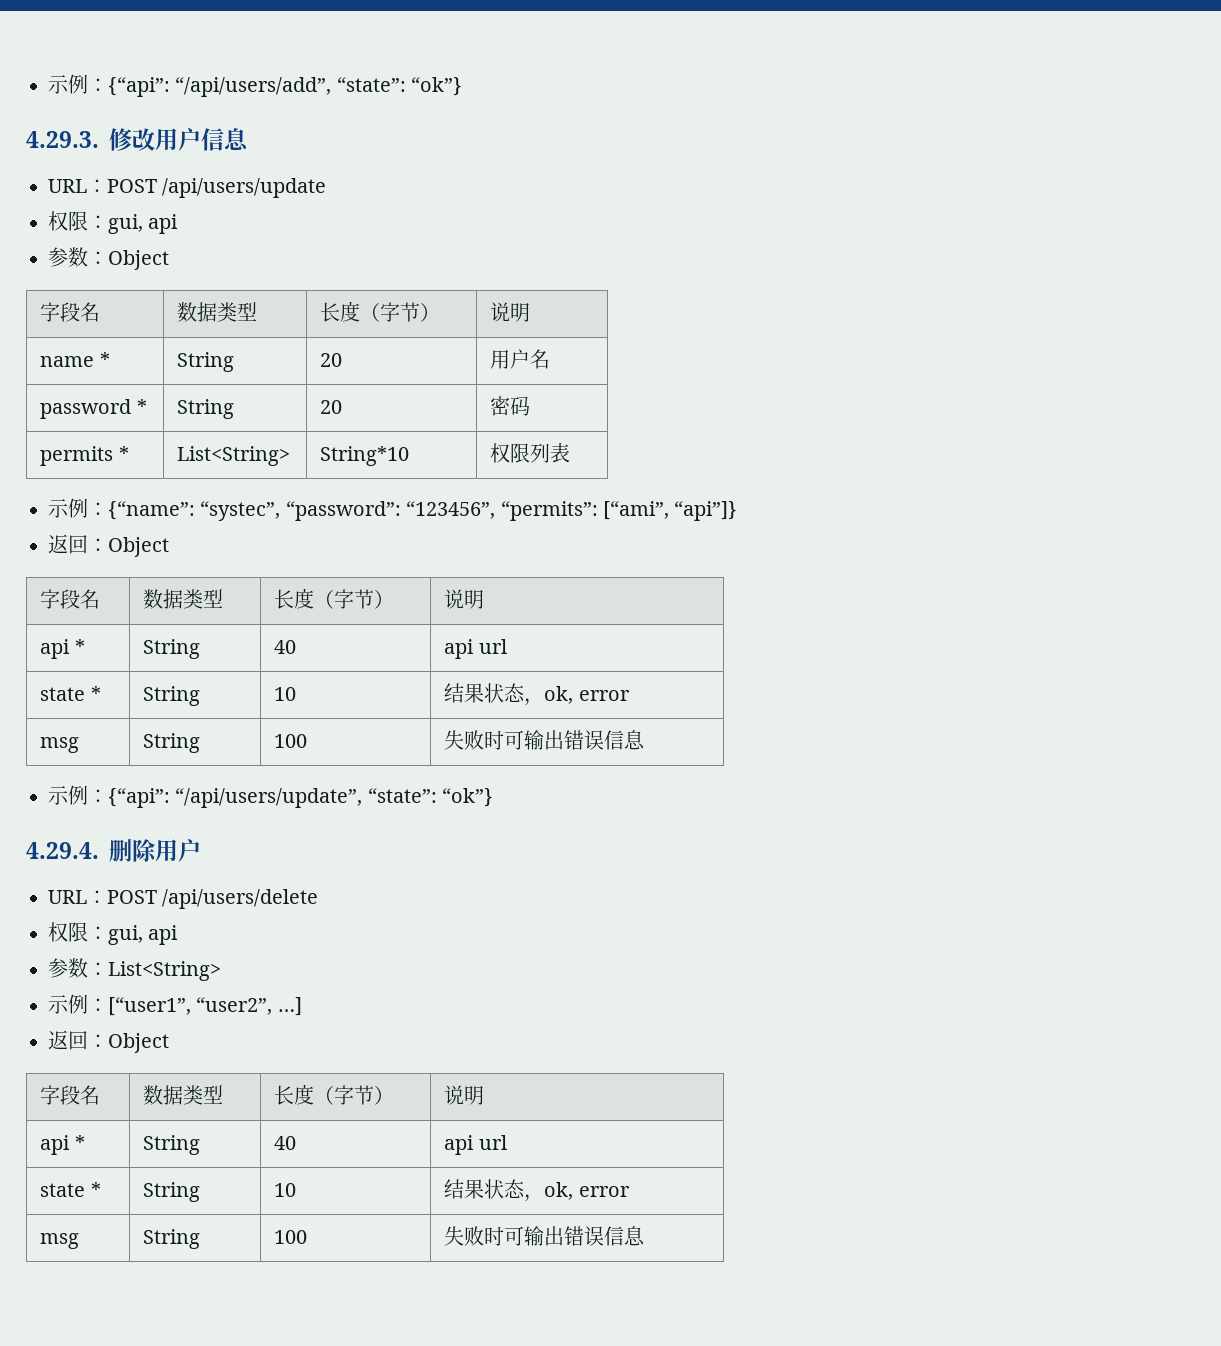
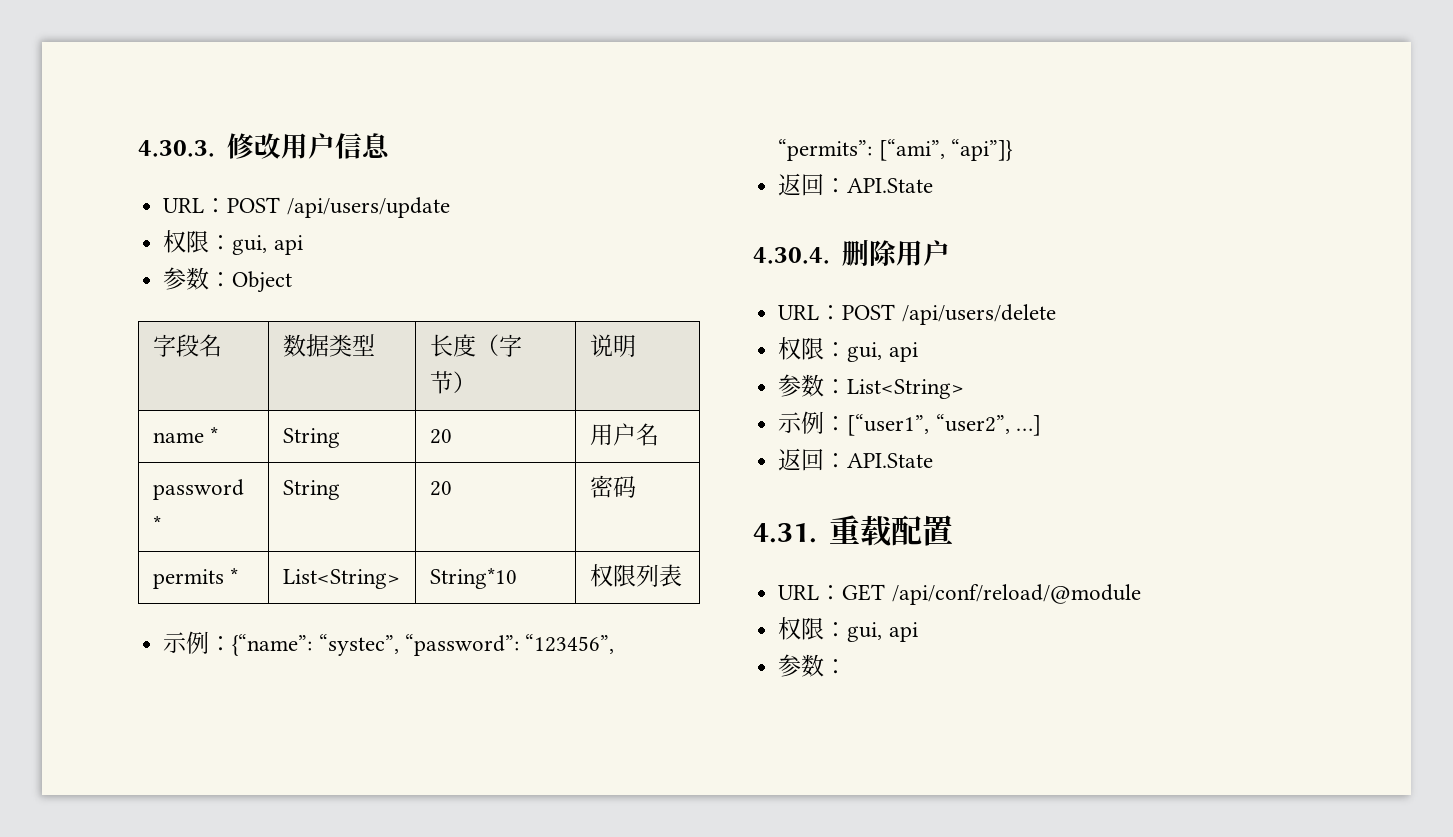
- 示例：{“api”: “/api/users/add”, “state”: “ok”}
- 4.29.3.修改用户信息
+ 4.30.3.修改用户信息
  示例：{“name”: “systec”, “password”: “123456”, “permits”: [“ami”, “api”]}
- 返回：Object
- 字段名 | 数据类型 | 长度（字节） | 说明
- api * | String | 40 | api url
- state * | String | 10 | 结果状态，ok, error
- msg | String | 100 | 失败时可输出错误信息
- 示例：{“api”: “/api/users/update”, “state”: “ok”}
- 4.29.4.删除用户
+ 返回：API.State
+ 4.30.4.删除用户
  示例：[“user1”, “user2”, …]
- 返回：Object
- 字段名 | 数据类型 | 长度（字节） | 说明
- api * | String | 40 | api url
- state * | String | 10 | 结果状态，ok, error
- msg | String | 100 | 失败时可输出错误信息
+ 返回：API.State
+ 4.31.重载配置
+ URL：GET /api/conf/reload/@module
+ 权限：gui, api
+ 参数：

